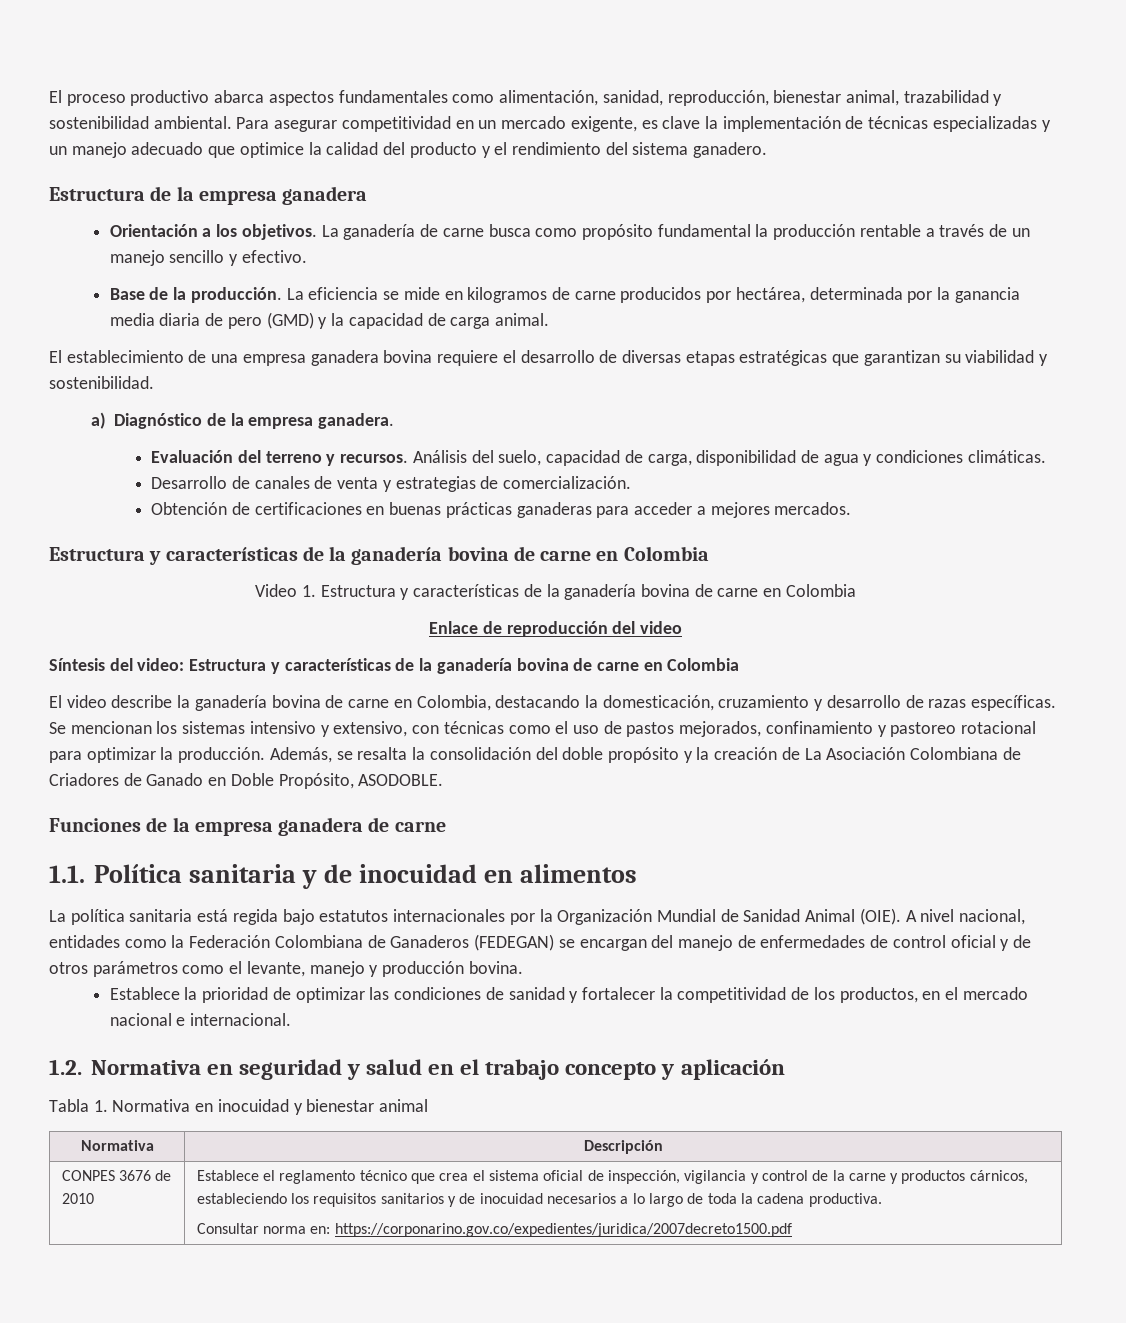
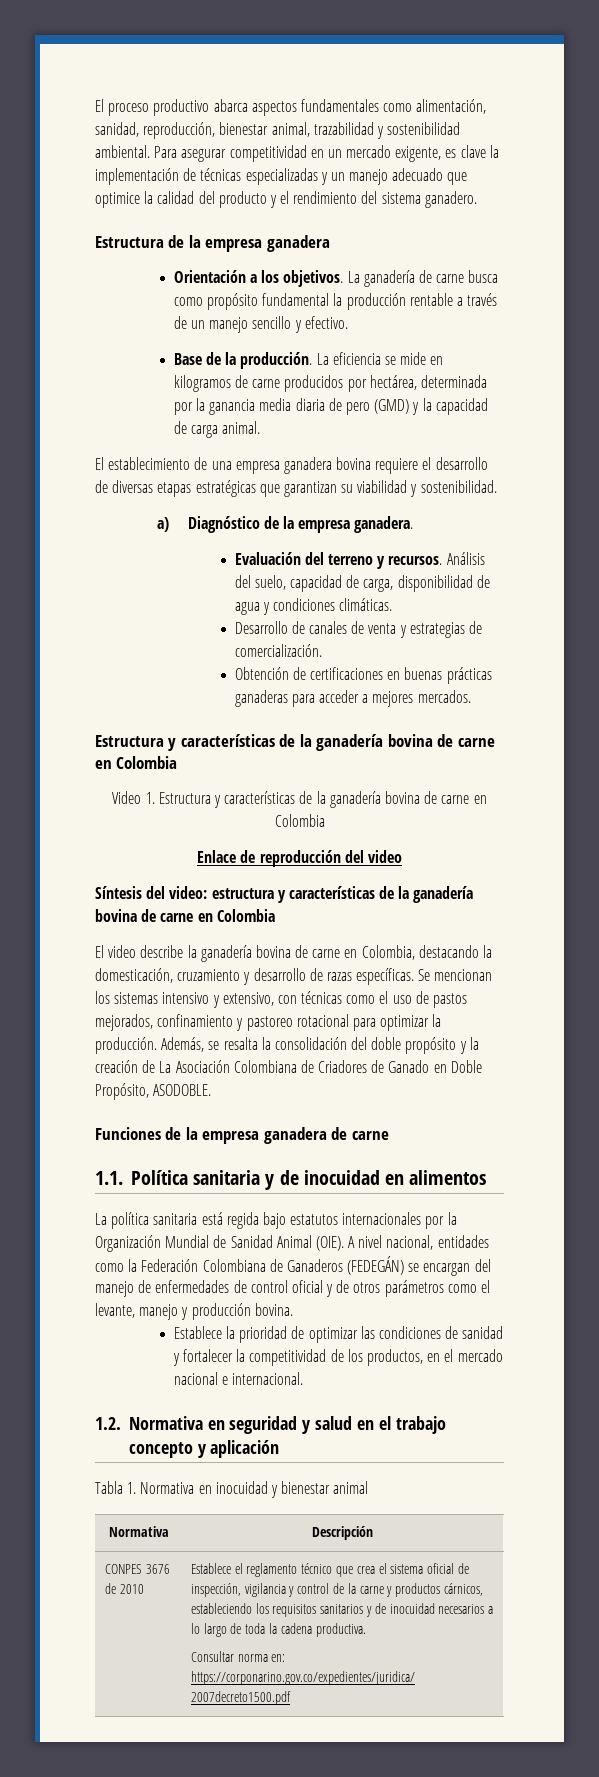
- Síntesis del video: Estructura y características de la ganadería bovina de carne en Colombia
+ Síntesis del video: estructura y características de la ganadería bovina de carne en Colombia
- A nivel nacional, entidades como la Federación Colombiana de Ganaderos (FEDEGAN) se encargan del manejo de enfermedades de control oficial y de otros parámetros como el levante, manejo y producción bovina.
+ A nivel nacional, entidades como la Federación Colombiana de Ganaderos (FEDEGÁN) se encargan del manejo de enfermedades de control oficial y de otros parámetros como el levante, manejo y producción bovina.

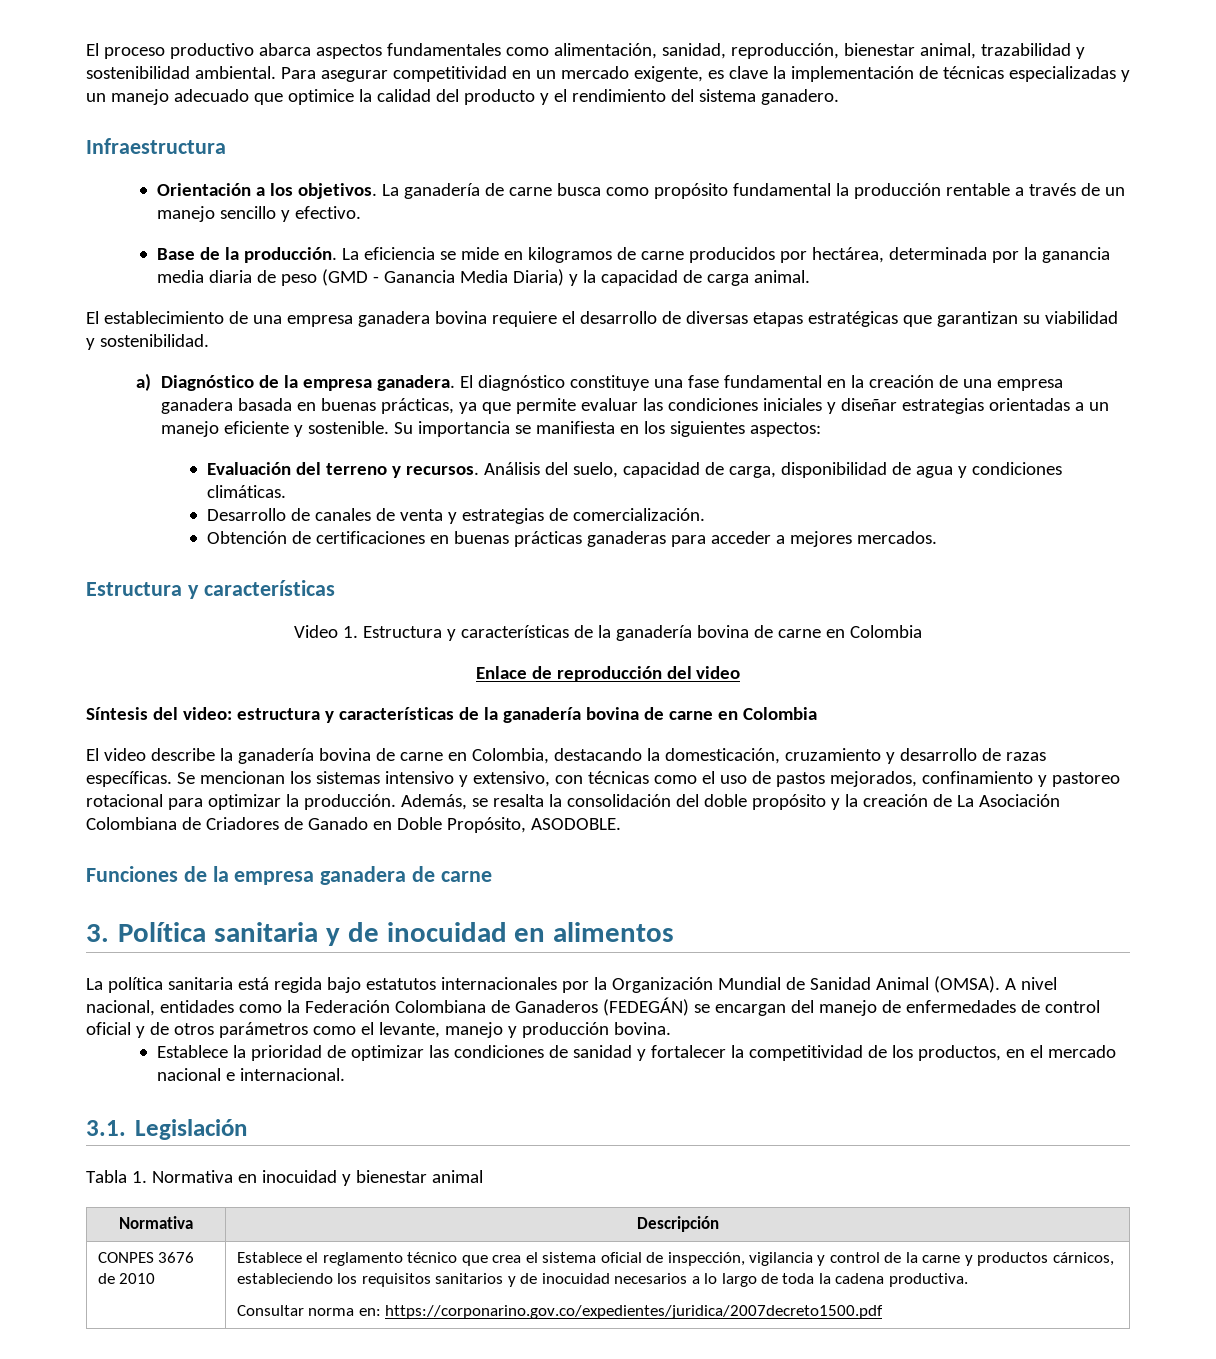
- Estructura de la empresa ganadera
+ Infraestructura
- La eficiencia se mide en kilogramos de carne producidos por hectárea, determinada por la ganancia media diaria de pero (GMD) y la capacidad de carga animal.
+ La eficiencia se mide en kilogramos de carne producidos por hectárea, determinada por la ganancia media diaria de peso (GMD - Ganancia Media Diaria) y la capacidad de carga animal.
+ El diagnóstico constituye una fase fundamental en la creación de una empresa ganadera basada en buenas prácticas, ya que permite evaluar las condiciones iniciales y diseñar estrategias orientadas a un manejo eficiente y sostenible. Su importancia se manifiesta en los siguientes aspectos:
  Obtención de certificaciones en buenas prácticas ganaderas para acceder a mejores mercados.
- Estructura y características de la ganadería bovina de carne en Colombia
+ Estructura y características
- 1.1. Política sanitaria y de inocuidad en alimentos
+ 3. Política sanitaria y de inocuidad en alimentos
- La política sanitaria está regida bajo estatutos internacionales por la Organización Mundial de Sanidad Animal (OIE).
+ La política sanitaria está regida bajo estatutos internacionales por la Organización Mundial de Sanidad Animal (OMSA).
- 1.2. Normativa en seguridad y salud en el trabajo concepto y aplicación
+ 3.1. Legislación

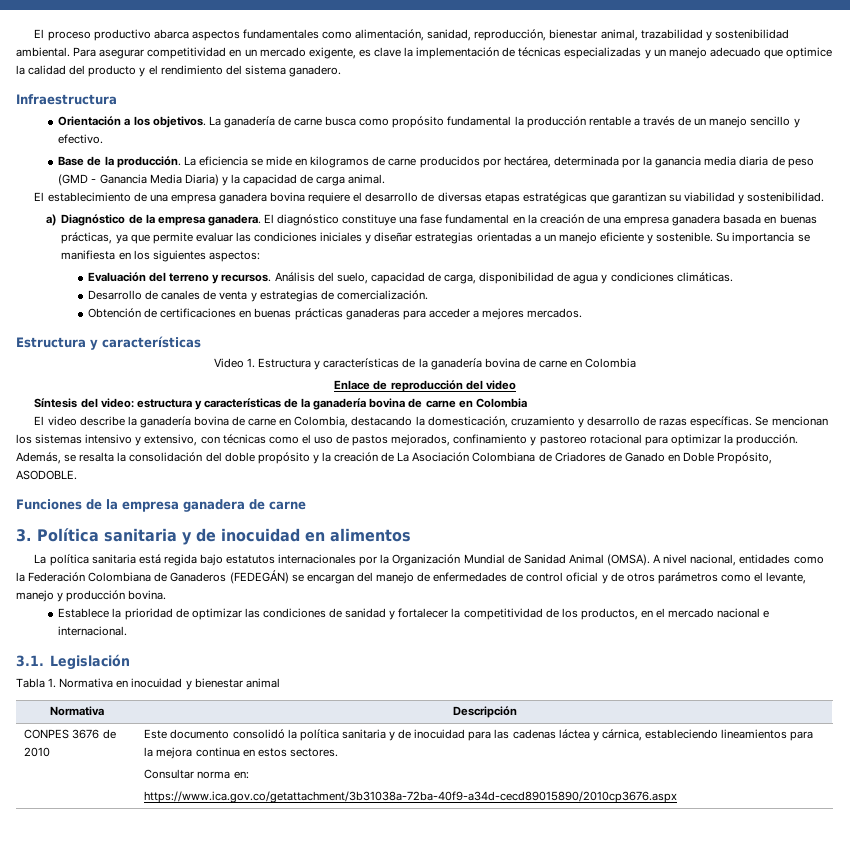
- Establece el reglamento técnico que crea el sistema oficial de inspección, vigilancia y control de la carne y productos cárnicos, estableciendo los requisitos sanitarios y de inocuidad necesarios a lo largo de toda la cadena productiva.
+ Este documento consolidó la política sanitaria y de inocuidad para las cadenas láctea y cárnica, estableciendo lineamientos para la mejora continua en estos sectores.
- Consultar norma en: https://corponarino.gov.co/expedientes/juridica/2007decreto1500.pdf
+ Consultar norma en:
+ https://www.ica.gov.co/getattachment/3b31038a-72ba-40f9-a34d-cecd89015890/2010cp3676.aspx

